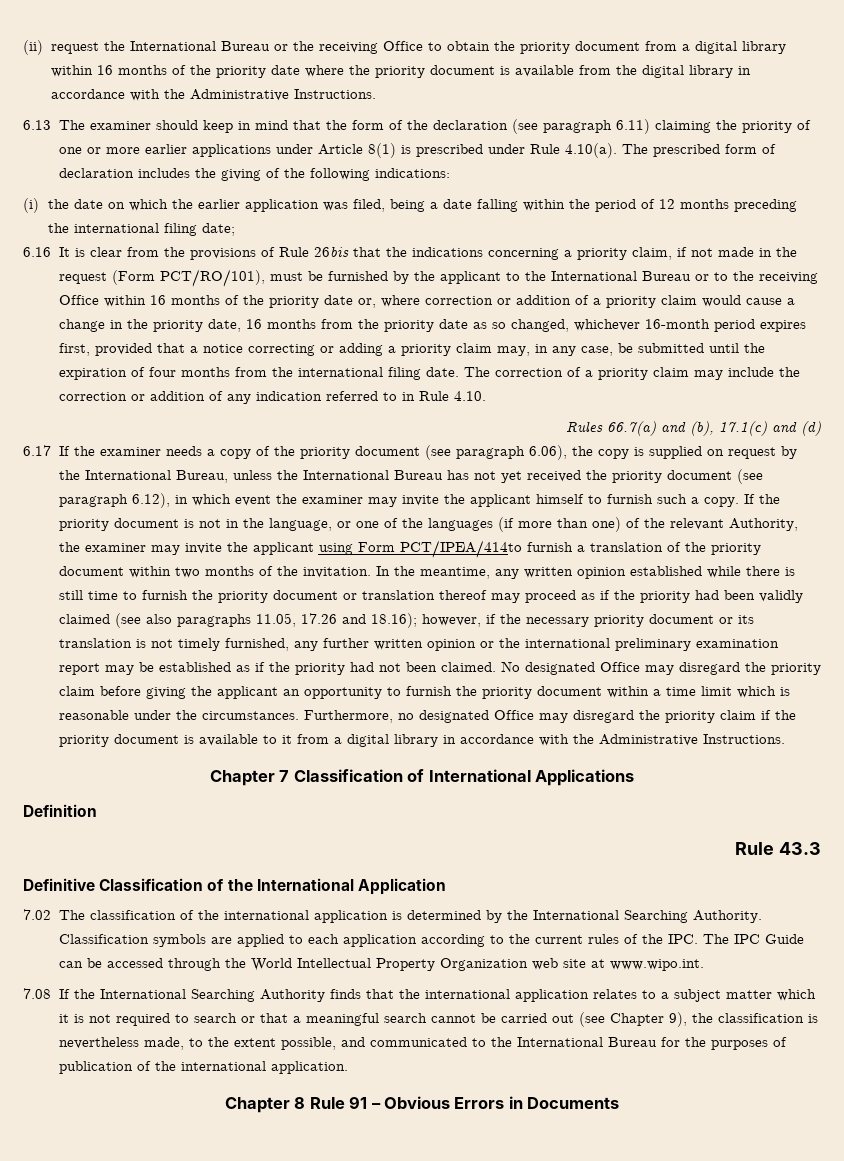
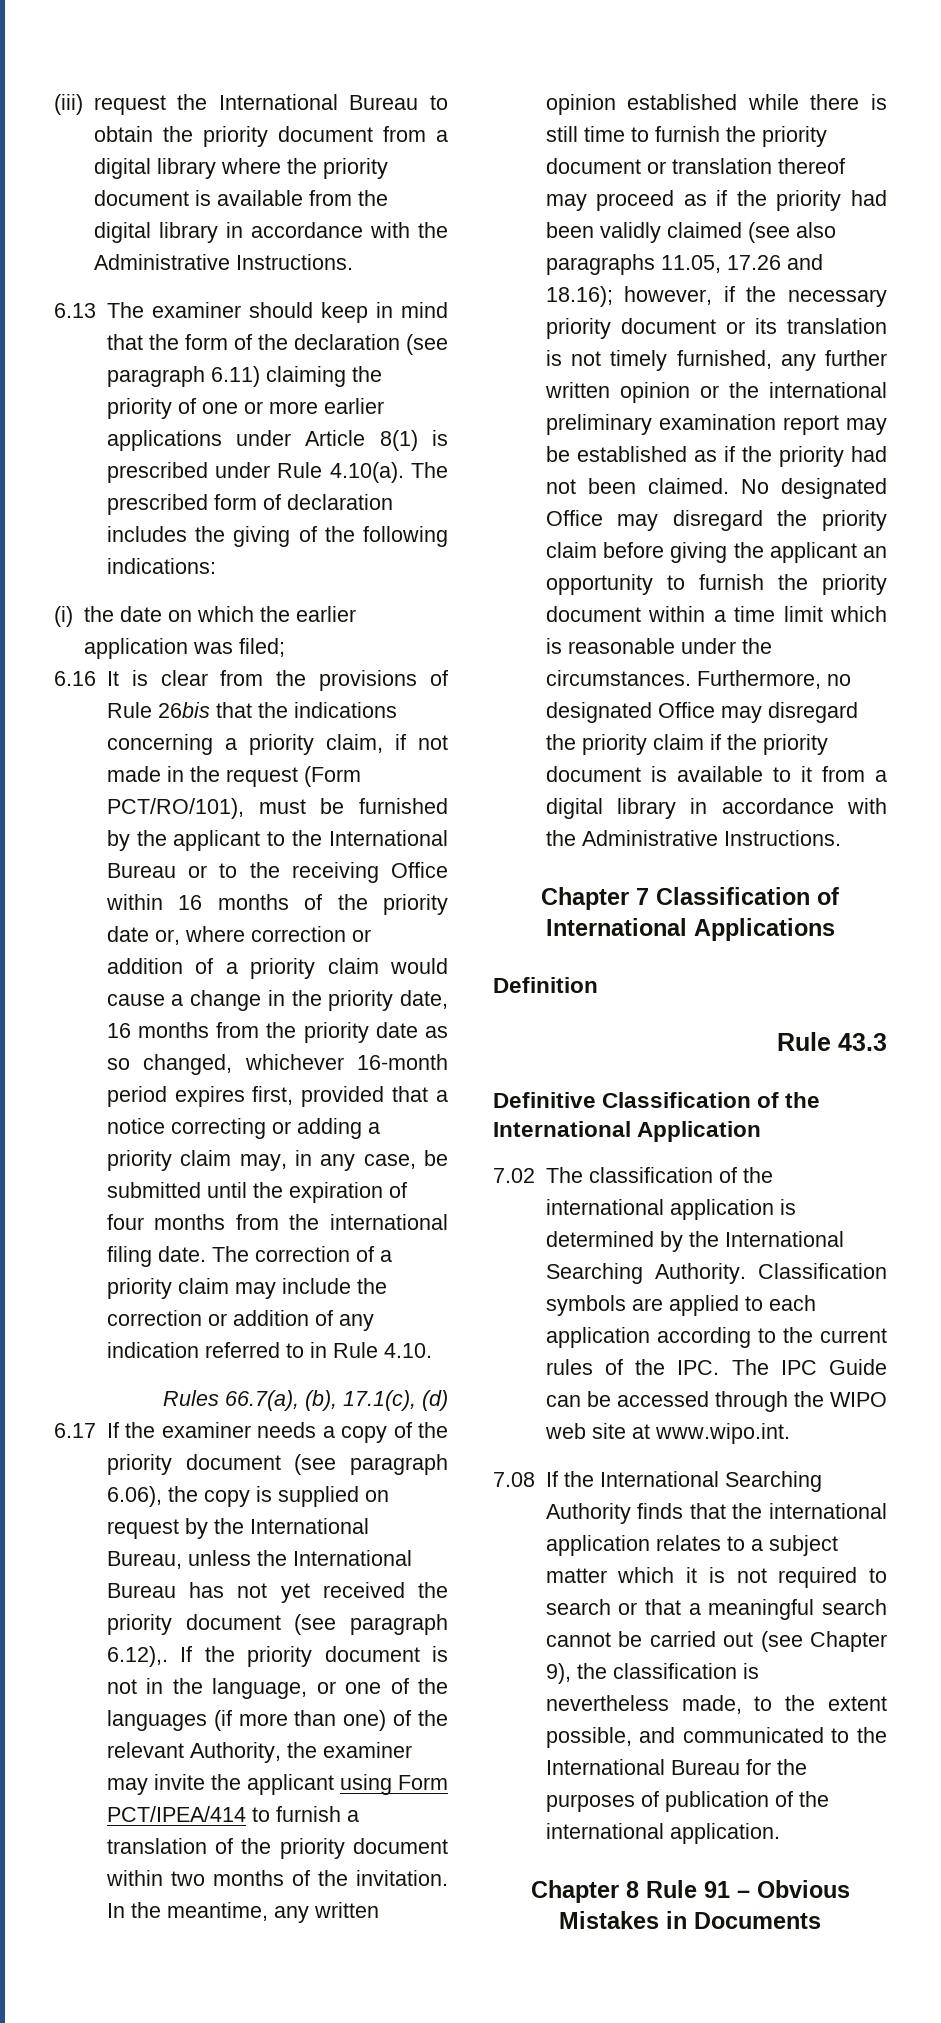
- (ii) request the International Bureau or the receiving Office to obtain the priority document from a digital library within 16 months of the priority date where the priority document is available from the digital library in accordance with the Administrative Instructions.
+ (iii) request the International Bureau to obtain the priority document from a digital library where the priority document is available from the digital library in accordance with the Administrative Instructions.
- (i) the date on which the earlier application was filed, being a date falling within the period of 12 months preceding the international filing date;
+ (i) the date on which the earlier application was filed;
- Rules 66.7(a) and (b), 17.1(c) and (d)
+ Rules 66.7(a), (b), 17.1(c), (d)
- 6.17 If the examiner needs a copy of the priority document (see paragraph 6.06), the copy is supplied on request by the International Bureau, unless the International Bureau has not yet received the priority document (see paragraph 6.12), in which event the examiner may invite the applicant himself to furnish such a copy. If the priority document is not in the language, or one of the languages (if more than one) of the relevant Authority, the examiner may invite the applicant using Form PCT/IPEA/414to furnish a translation of the priority document within two months of the invitation.
+ 6.17 If the examiner needs a copy of the priority document (see paragraph 6.06), the copy is supplied on request by the International Bureau, unless the International Bureau has not yet received the priority document (see paragraph 6.12),. If the priority document is not in the language, or one of the languages (if more than one) of the relevant Authority, the examiner may invite the applicant using Form PCT/IPEA/414 to furnish a translation of the priority document within two months of the invitation.
- Classification symbols are applied to each application according to the current rules of the IPC. The IPC Guide can be accessed through the World Intellectual Property Organization web site at www.wipo.int.
+ Classification symbols are applied to each application according to the current rules of the IPC. The IPC Guide can be accessed through the WIPO web site at www.wipo.int.
- Chapter 8 Rule 91 – Obvious Errors in Documents
+ Chapter 8 Rule 91 – Obvious Mistakes in Documents

